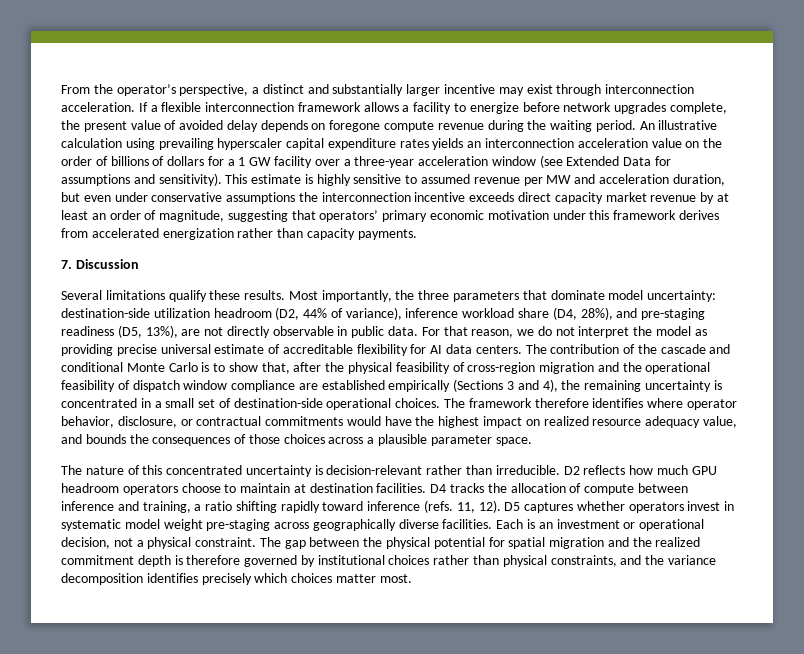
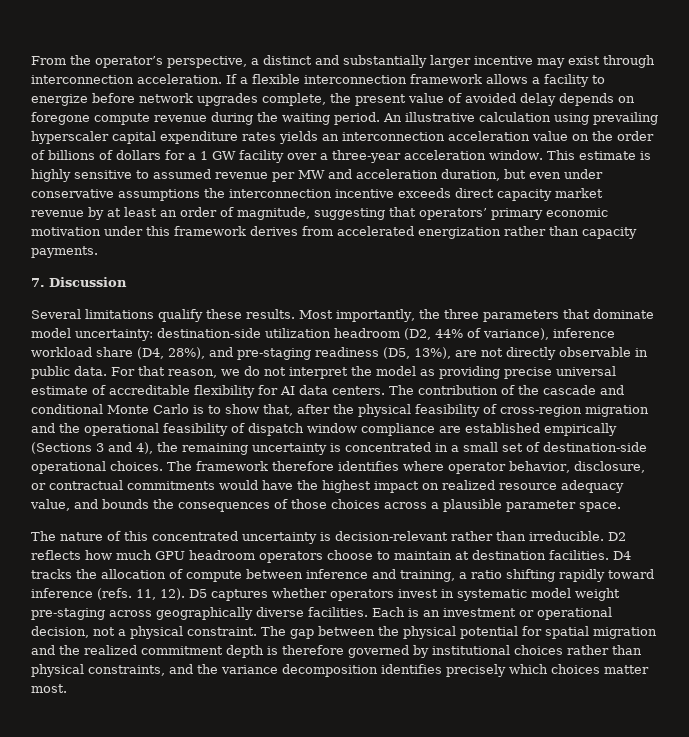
- An illustrative calculation using prevailing hyperscaler capital expenditure rates yields an interconnection acceleration value on the order of billions of dollars for a 1 GW facility over a three-year acceleration window (see Extended Data for assumptions and sensitivity).
+ An illustrative calculation using prevailing hyperscaler capital expenditure rates yields an interconnection acceleration value on the order of billions of dollars for a 1 GW facility over a three-year acceleration window.

